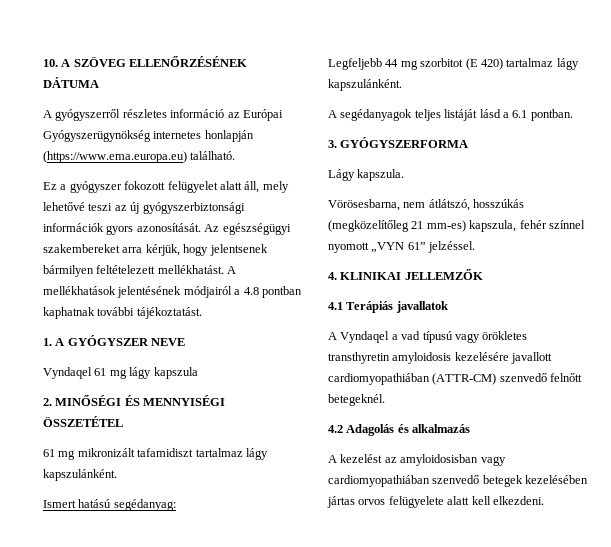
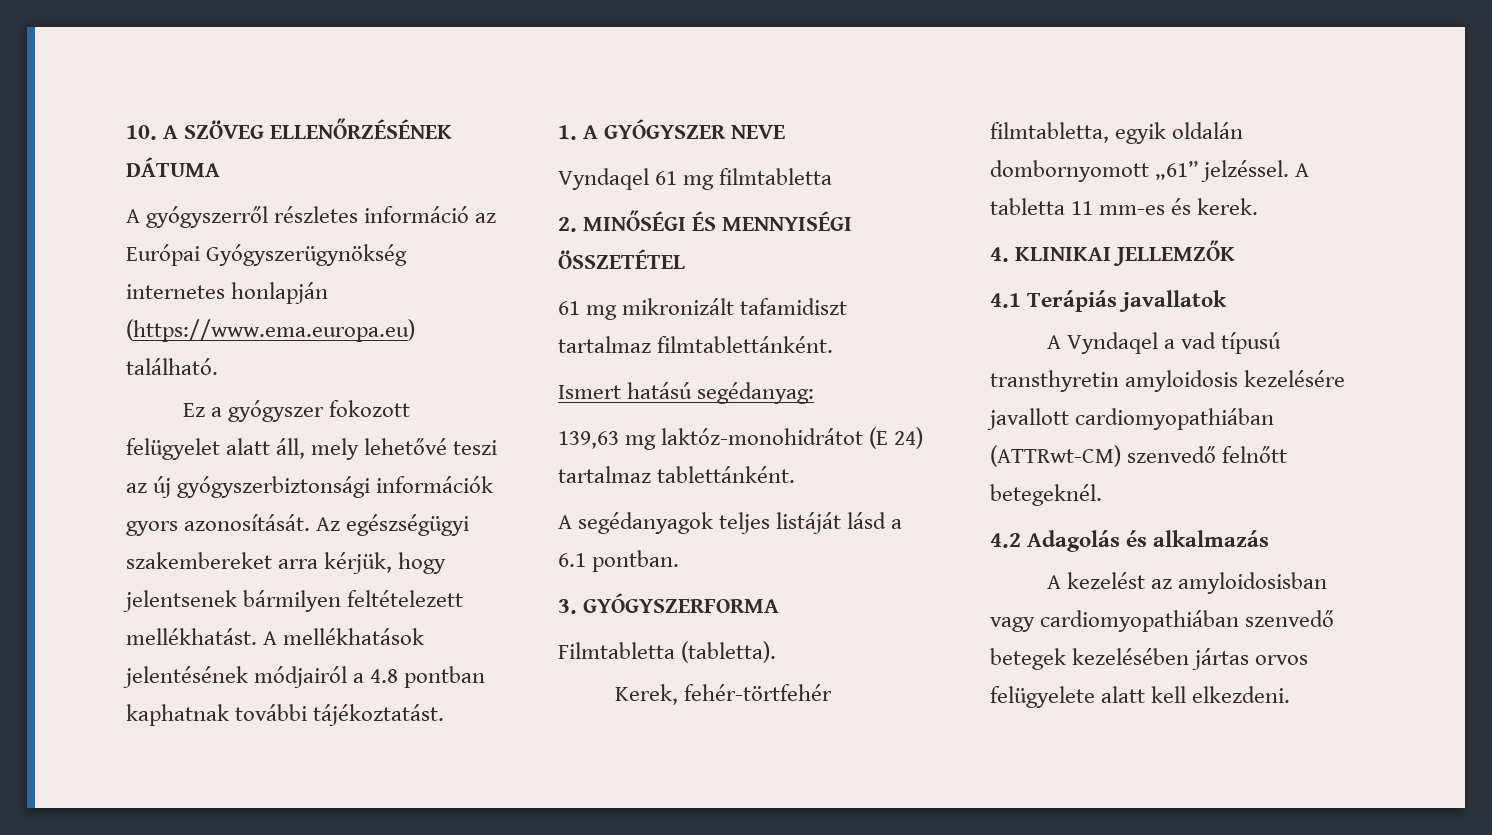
- Vyndaqel 61 mg lágy kapszula
+ Vyndaqel 61 mg filmtabletta
- 61 mg mikronizált tafamidiszt tartalmaz lágy kapszulánként.
+ 61 mg mikronizált tafamidiszt tartalmaz filmtablettánként.
- Legfeljebb 44 mg szorbitot (E 420) tartalmaz lágy kapszulánként.
+ 139,63 mg laktóz-monohidrátot (E 24) tartalmaz tablettánként.
- Lágy kapszula.
- Vörösesbarna, nem átlátszó, hosszúkás (megközelítőleg 21 mm-es) kapszula, fehér színnel nyomott „VYN 61” jelzéssel.
+ Filmtabletta (tabletta).
+ Kerek, fehér-törtfehér filmtabletta, egyik oldalán dombornyomott „61” jelzéssel. A tabletta 11 mm-es és kerek.
- A Vyndaqel a vad típusú vagy örökletes transthyretin amyloidosis kezelésére javallott cardiomyopathiában (ATTR-CM) szenvedő felnőtt betegeknél.
+ A Vyndaqel a vad típusú transthyretin amyloidosis kezelésére javallott cardiomyopathiában (ATTRwt-CM) szenvedő felnőtt betegeknél.

